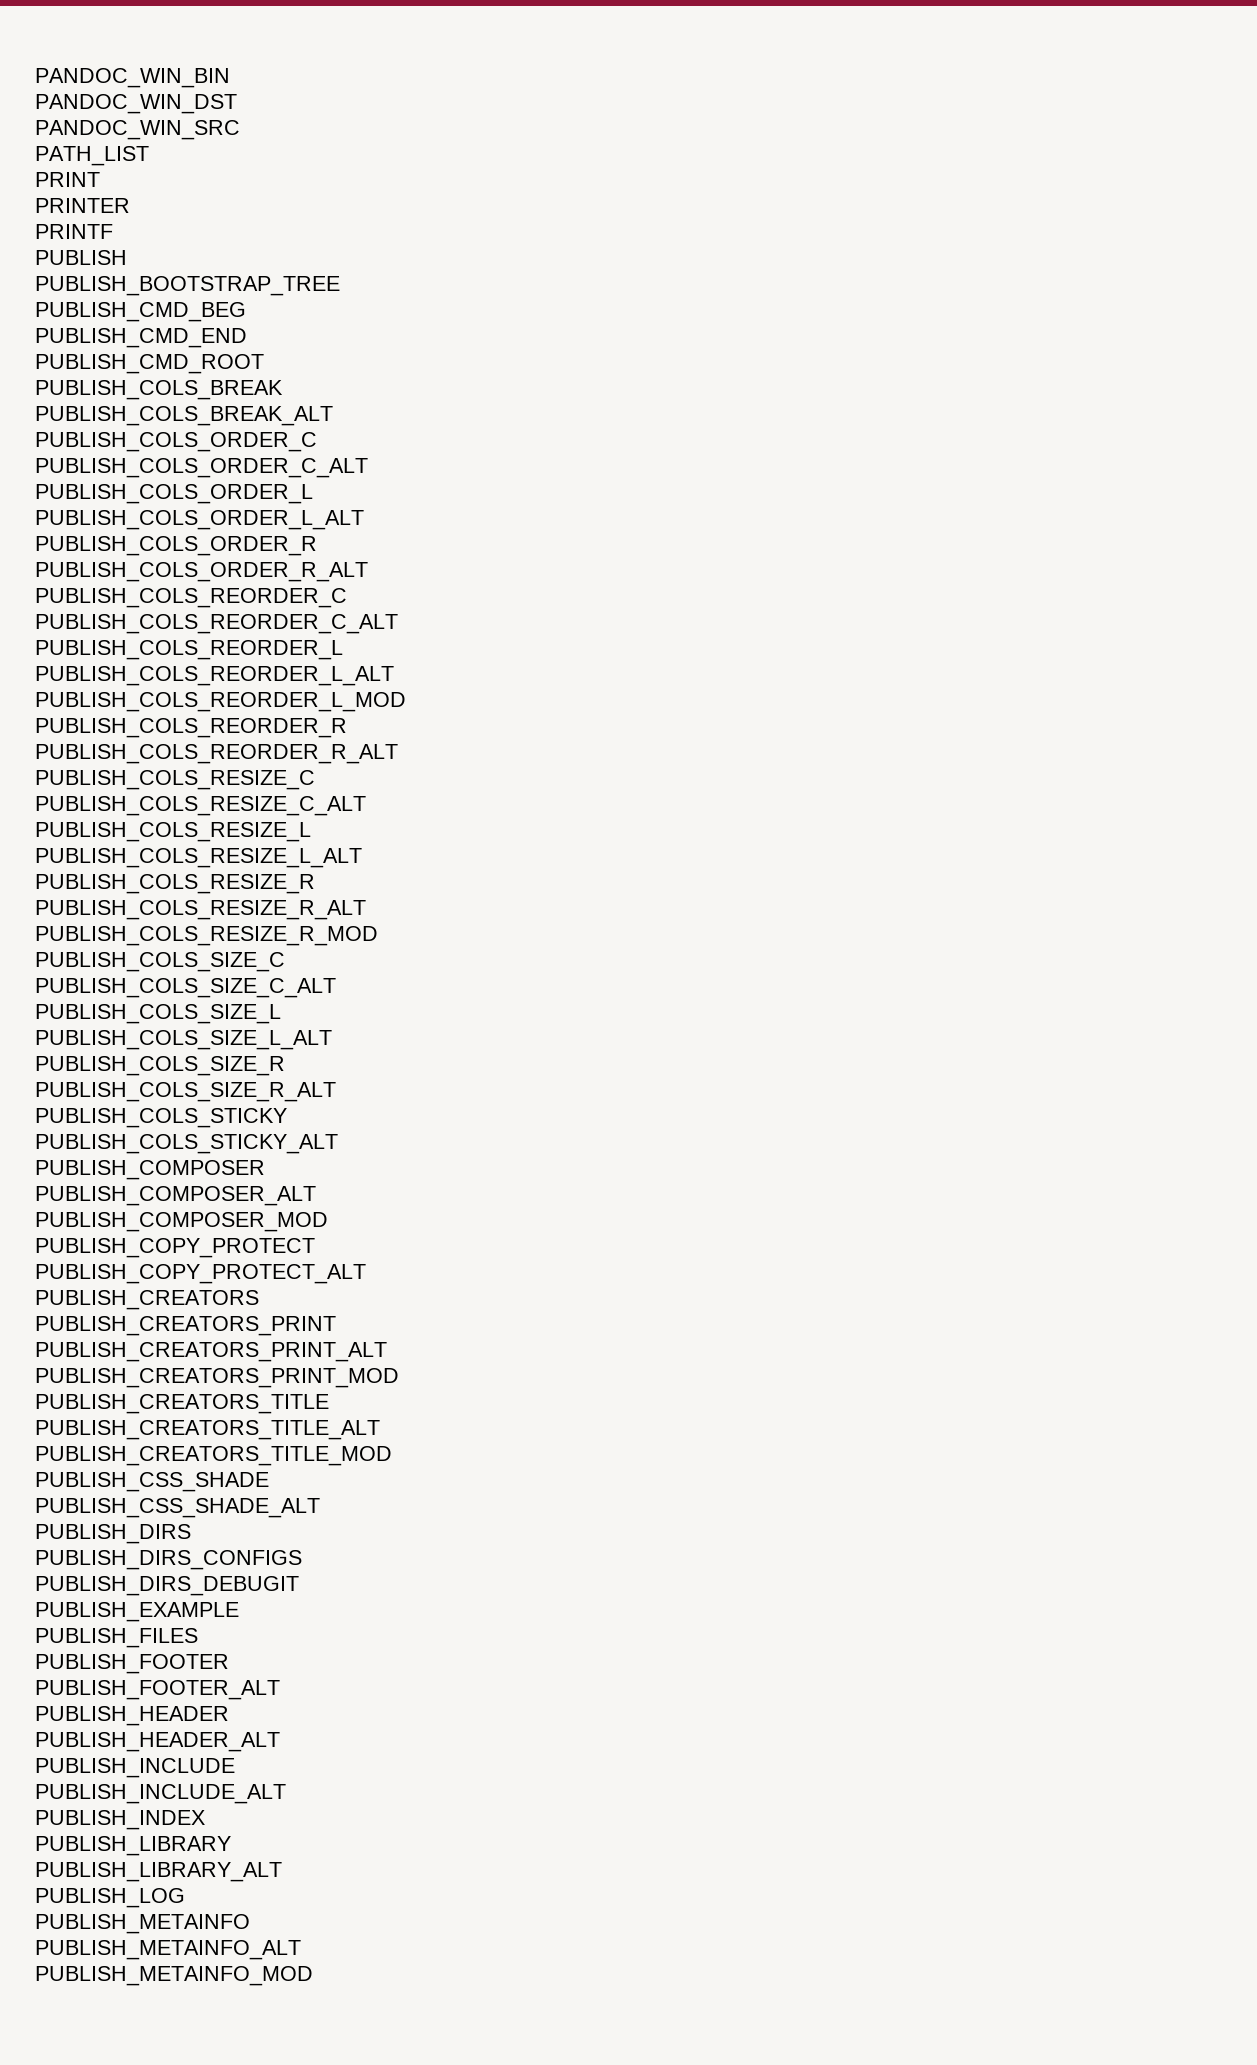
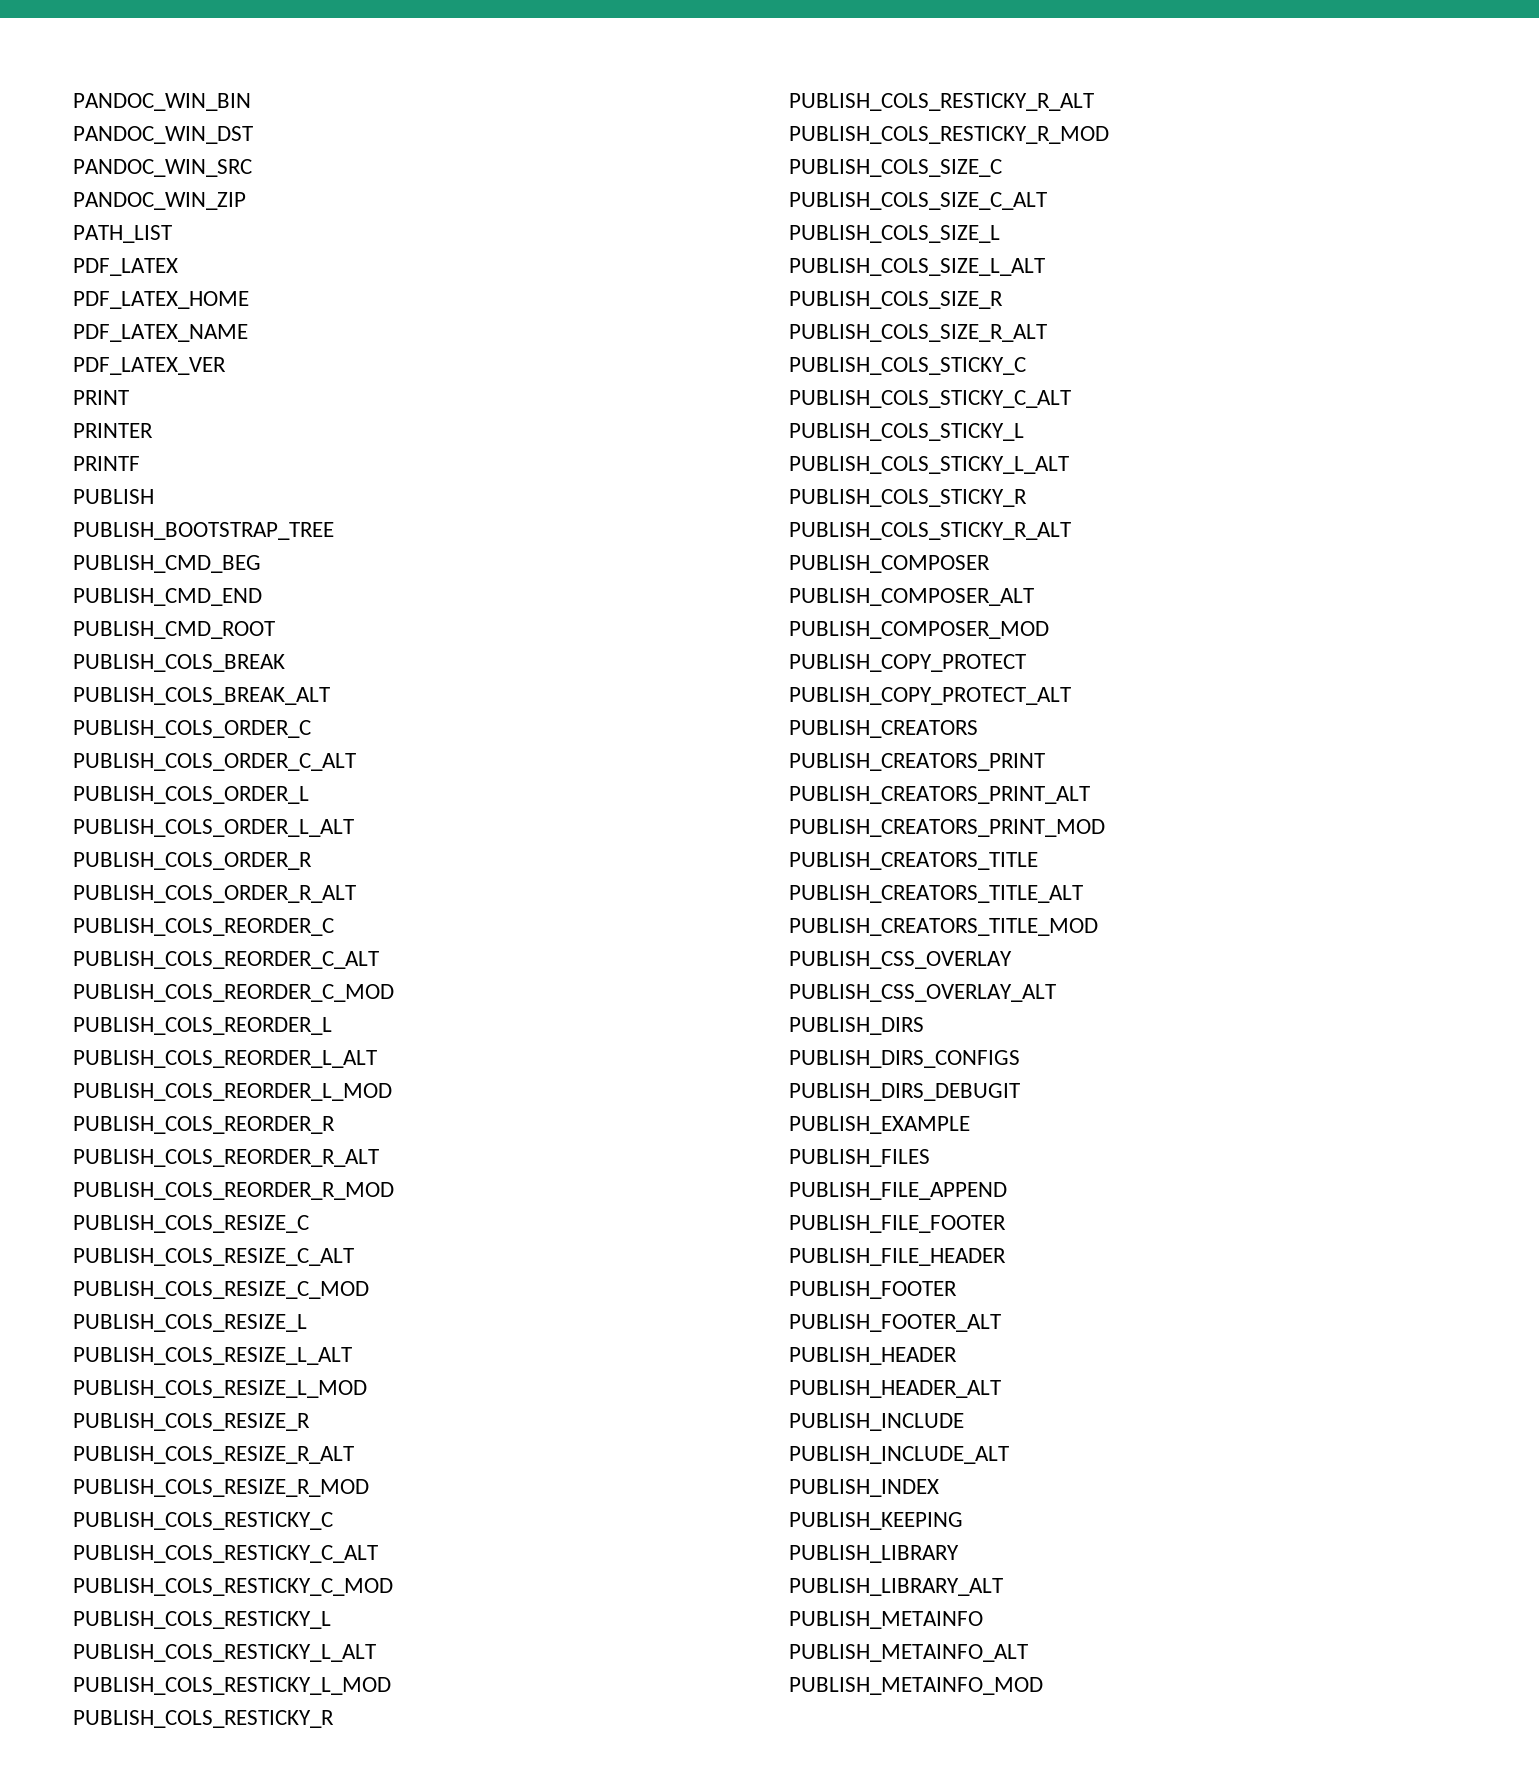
+ PANDOC_WIN_ZIP
+ PDF_LATEX
+ PDF_LATEX_HOME
+ PDF_LATEX_NAME
+ PDF_LATEX_VER
+ PUBLISH_COLS_REORDER_C_MOD
+ PUBLISH_COLS_REORDER_R_MOD
+ PUBLISH_COLS_RESIZE_C_MOD
+ PUBLISH_COLS_RESIZE_L_MOD
+ PUBLISH_COLS_RESTICKY_C
+ PUBLISH_COLS_RESTICKY_C_ALT
+ PUBLISH_COLS_RESTICKY_C_MOD
+ PUBLISH_COLS_RESTICKY_L
+ PUBLISH_COLS_RESTICKY_L_ALT
+ PUBLISH_COLS_RESTICKY_L_MOD
+ PUBLISH_COLS_RESTICKY_R
+ PUBLISH_COLS_RESTICKY_R_ALT
+ PUBLISH_COLS_RESTICKY_R_MOD
- PUBLISH_COLS_STICKY
- PUBLISH_COLS_STICKY_ALT
+ PUBLISH_COLS_STICKY_C
+ PUBLISH_COLS_STICKY_C_ALT
+ PUBLISH_COLS_STICKY_L
+ PUBLISH_COLS_STICKY_L_ALT
+ PUBLISH_COLS_STICKY_R
+ PUBLISH_COLS_STICKY_R_ALT
- PUBLISH_CSS_SHADE
- PUBLISH_CSS_SHADE_ALT
+ PUBLISH_CSS_OVERLAY
+ PUBLISH_CSS_OVERLAY_ALT
+ PUBLISH_FILE_APPEND
+ PUBLISH_FILE_FOOTER
+ PUBLISH_FILE_HEADER
+ PUBLISH_KEEPING
- PUBLISH_LOG

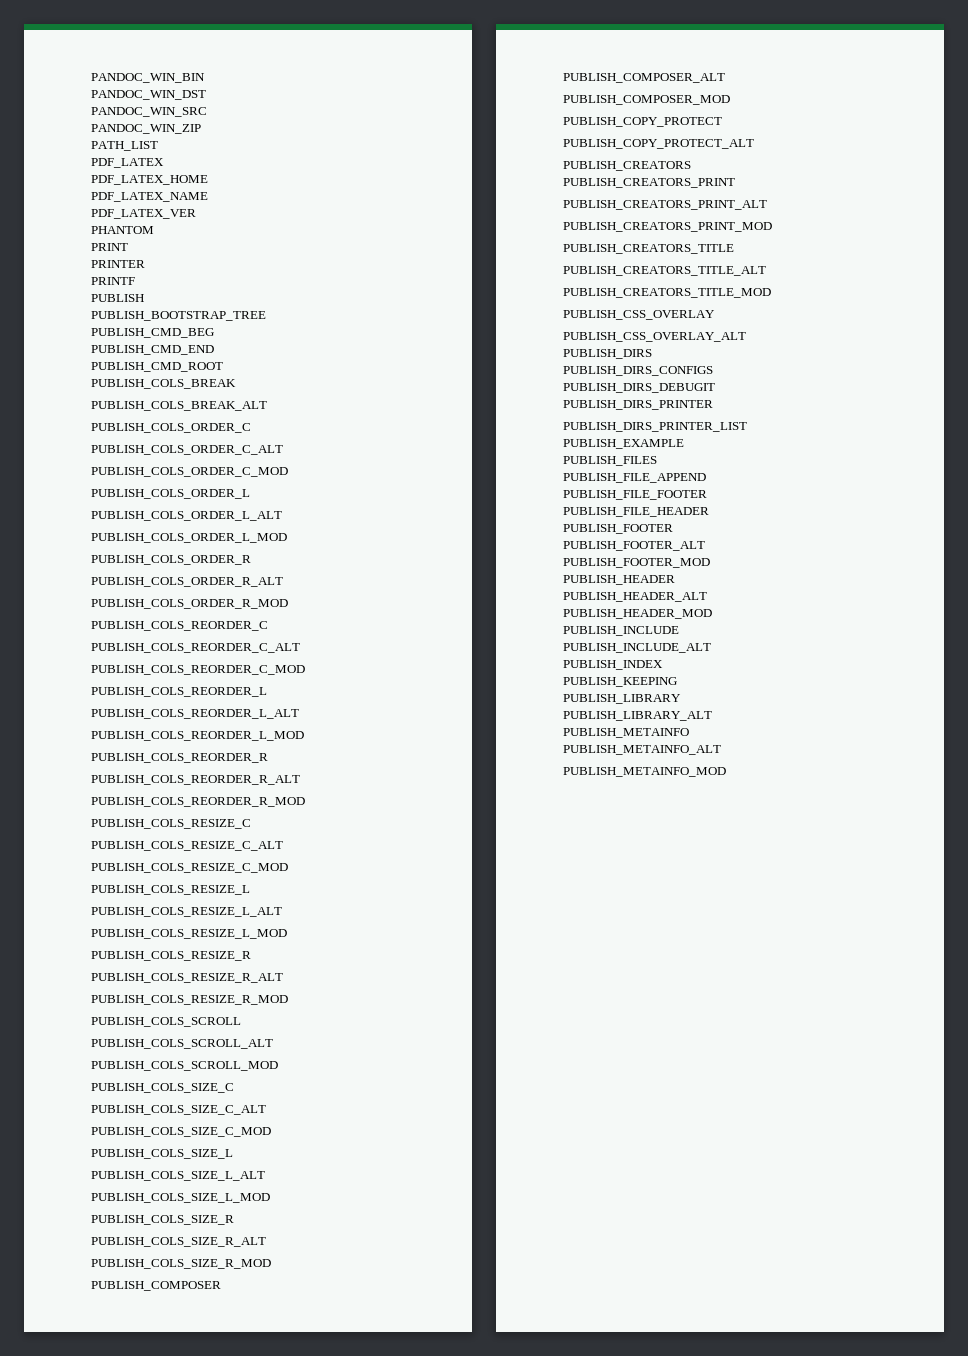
+ PHANTOM
+ PUBLISH_COLS_ORDER_C_MOD
+ PUBLISH_COLS_ORDER_L_MOD
+ PUBLISH_COLS_ORDER_R_MOD
- PUBLISH_COLS_RESTICKY_C
- PUBLISH_COLS_RESTICKY_C_ALT
- PUBLISH_COLS_RESTICKY_C_MOD
- PUBLISH_COLS_RESTICKY_L
- PUBLISH_COLS_RESTICKY_L_ALT
- PUBLISH_COLS_RESTICKY_L_MOD
- PUBLISH_COLS_RESTICKY_R
- PUBLISH_COLS_RESTICKY_R_ALT
- PUBLISH_COLS_RESTICKY_R_MOD
+ PUBLISH_COLS_SCROLL
+ PUBLISH_COLS_SCROLL_ALT
+ PUBLISH_COLS_SCROLL_MOD
+ PUBLISH_COLS_SIZE_C_MOD
+ PUBLISH_COLS_SIZE_L_MOD
- PUBLISH_COLS_STICKY_C
- PUBLISH_COLS_STICKY_C_ALT
- PUBLISH_COLS_STICKY_L
- PUBLISH_COLS_STICKY_L_ALT
- PUBLISH_COLS_STICKY_R
- PUBLISH_COLS_STICKY_R_ALT
+ PUBLISH_COLS_SIZE_R_MOD
+ PUBLISH_DIRS_PRINTER
+ PUBLISH_DIRS_PRINTER_LIST
+ PUBLISH_FOOTER_MOD
+ PUBLISH_HEADER_MOD

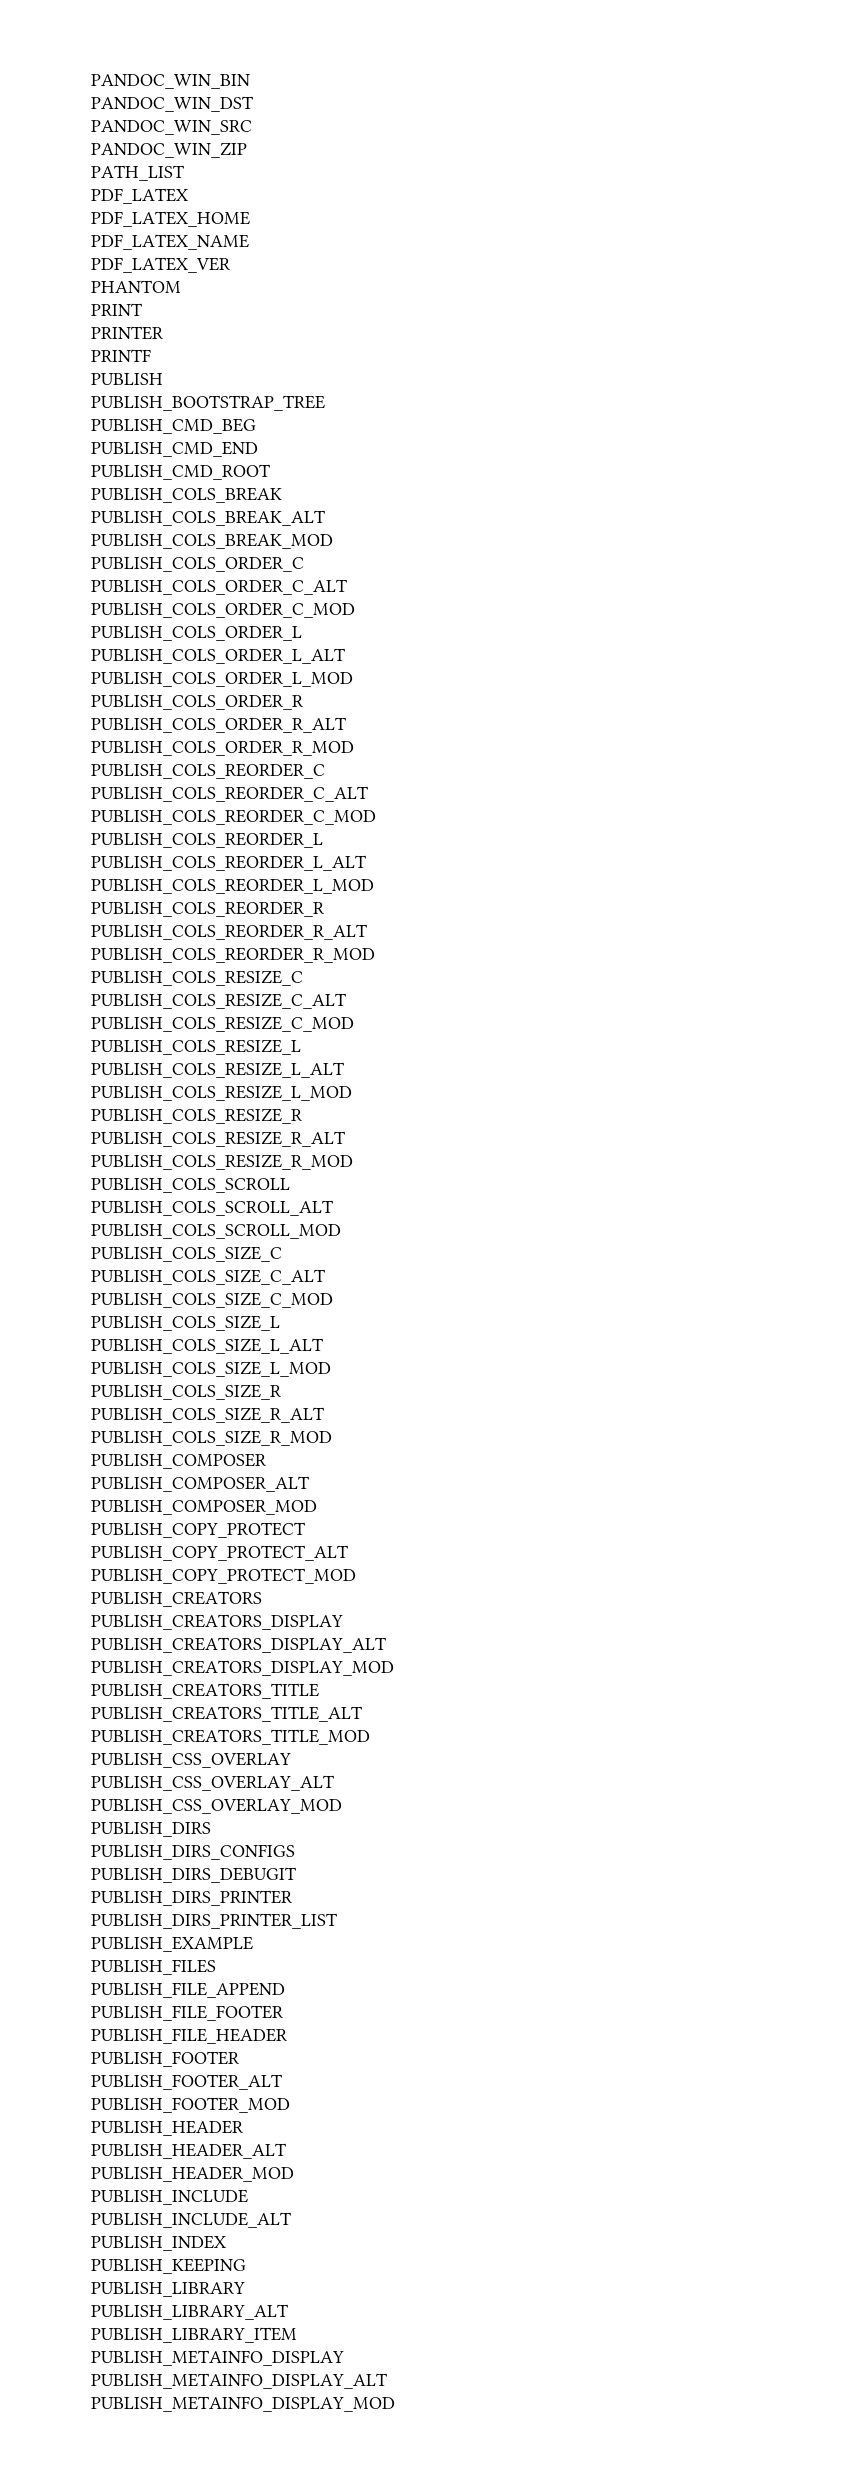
+ PUBLISH_COLS_BREAK_MOD
+ PUBLISH_COPY_PROTECT_MOD
- PUBLISH_CREATORS_PRINT
- PUBLISH_CREATORS_PRINT_ALT
- PUBLISH_CREATORS_PRINT_MOD
+ PUBLISH_CREATORS_DISPLAY
+ PUBLISH_CREATORS_DISPLAY_ALT
+ PUBLISH_CREATORS_DISPLAY_MOD
+ PUBLISH_CSS_OVERLAY_MOD
- PUBLISH_METAINFO
- PUBLISH_METAINFO_ALT
- PUBLISH_METAINFO_MOD
+ PUBLISH_LIBRARY_ITEM
+ PUBLISH_METAINFO_DISPLAY
+ PUBLISH_METAINFO_DISPLAY_ALT
+ PUBLISH_METAINFO_DISPLAY_MOD

